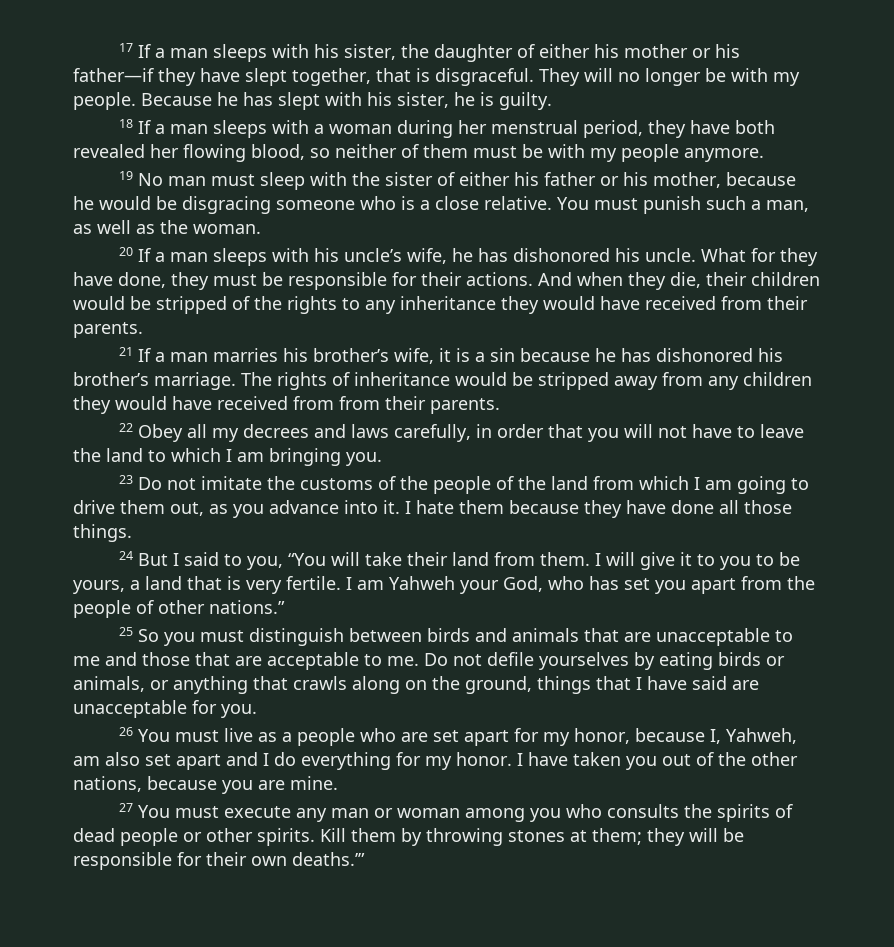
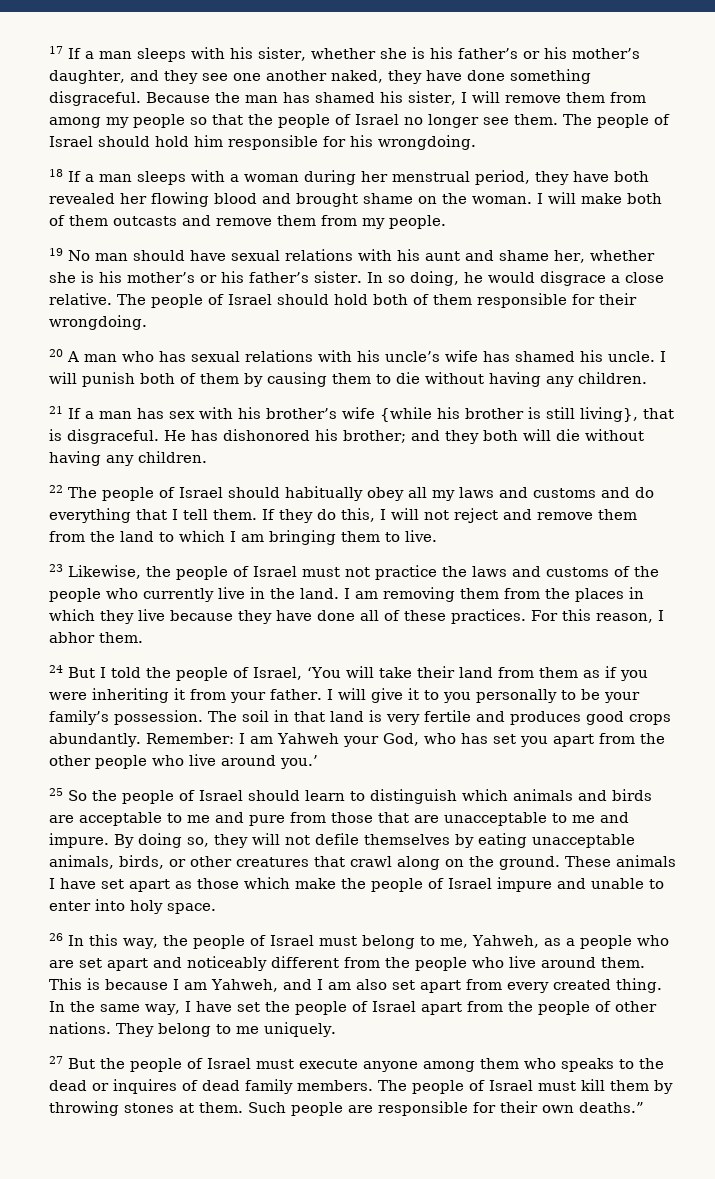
- 17 If a man sleeps with his sister, the daughter of either his mother or his father—if they have slept together, that is disgraceful. They will no longer be with my people. Because he has slept with his sister, he is guilty.
+ 17 If a man sleeps with his sister, whether she is his father’s or his mother’s daughter, and they see one another naked, they have done something disgraceful. Because the man has shamed his sister, I will remove them from among my people so that the people of Israel no longer see them. The people of Israel should hold him responsible for his wrongdoing.
- 18 If a man sleeps with a woman during her menstrual period, they have both revealed her flowing blood, so neither of them must be with my people anymore.
- 19 No man must sleep with the sister of either his father or his mother, because he would be disgracing someone who is a close relative. You must punish such a man, as well as the woman.
- 20 If a man sleeps with his uncle’s wife, he has dishonored his uncle. What for they have done, they must be responsible for their actions. And when they die, their children would be stripped of the rights to any inheritance they would have received from their parents.
- 21 If a man marries his brother’s wife, it is a sin because he has dishonored his brother’s marriage. The rights of inheritance would be stripped away from any children they would have received from from their parents.
- 22 Obey all my decrees and laws carefully, in order that you will not have to leave the land to which I am bringing you.
- 23 Do not imitate the customs of the people of the land from which I am going to drive them out, as you advance into it. I hate them because they have done all those things.
- 24 But I said to you, “You will take their land from them.
+ 18 If a man sleeps with a woman during her menstrual period, they have both revealed her flowing blood and brought shame on the woman. I will make both of them outcasts and remove them from my people.
+ 19 No man should have sexual relations with his aunt and shame her, whether she is his mother’s or his father’s sister. In so doing, he would disgrace a close relative. The people of Israel should hold both of them responsible for their wrongdoing.
+ 20 A man who has sexual relations with his uncle’s wife has shamed his uncle. I will punish both of them by causing them to die without having any children.
+ 21 If a man has sex with his brother’s wife {while his brother is still living}, that is disgraceful. He has dishonored his brother; and they both will die without having any children.
+ 22 The people of Israel should habitually obey all my laws and customs and do everything that I tell them. If they do this, I will not reject and remove them from the land to which I am bringing them to live.
+ 23 Likewise, the people of Israel must not practice the laws and customs of the people who currently live in the land. I am removing them from the places in which they live because they have done all of these practices. For this reason, I abhor them.
+ 24 But I told the people of Israel, ‘You will take their land from them as if you were inheriting it from your father.
- I will give it to you to be yours, a land that is very fertile. I am Yahweh your God, who has set you apart from the people of other nations.”
- 25 So you must distinguish between birds and animals that are unacceptable to me and those that are acceptable to me. Do not defile yourselves by eating birds or animals, or anything that crawls along on the ground, things that I have said are unacceptable for you.
- 26 You must live as a people who are set apart for my honor, because I, Yahweh, am also set apart and I do everything for my honor. I have taken you out of the other nations, because you are mine.
- 27 You must execute any man or woman among you who consults the spirits of dead people or other spirits. Kill them by throwing stones at them; they will be responsible for their own deaths.’”
+ I will give it to you personally to be your family’s possession. The soil in that land is very fertile and produces good crops abundantly. Remember: I am Yahweh your God, who has set you apart from the other people who live around you.’
+ 25 So the people of Israel should learn to distinguish which animals and birds are acceptable to me and pure from those that are unacceptable to me and impure. By doing so, they will not defile themselves by eating unacceptable animals, birds, or other creatures that crawl along on the ground. These animals I have set apart as those which make the people of Israel impure and unable to enter into holy space.
+ 26 In this way, the people of Israel must belong to me, Yahweh, as a people who are set apart and noticeably different from the people who live around them. This is because I am Yahweh, and I am also set apart from every created thing. In the same way, I have set the people of Israel apart from the people of other nations. They belong to me uniquely.
+ 27 But the people of Israel must execute anyone among them who speaks to the dead or inquires of dead family members. The people of Israel must kill them by throwing stones at them. Such people are responsible for their own deaths.”

